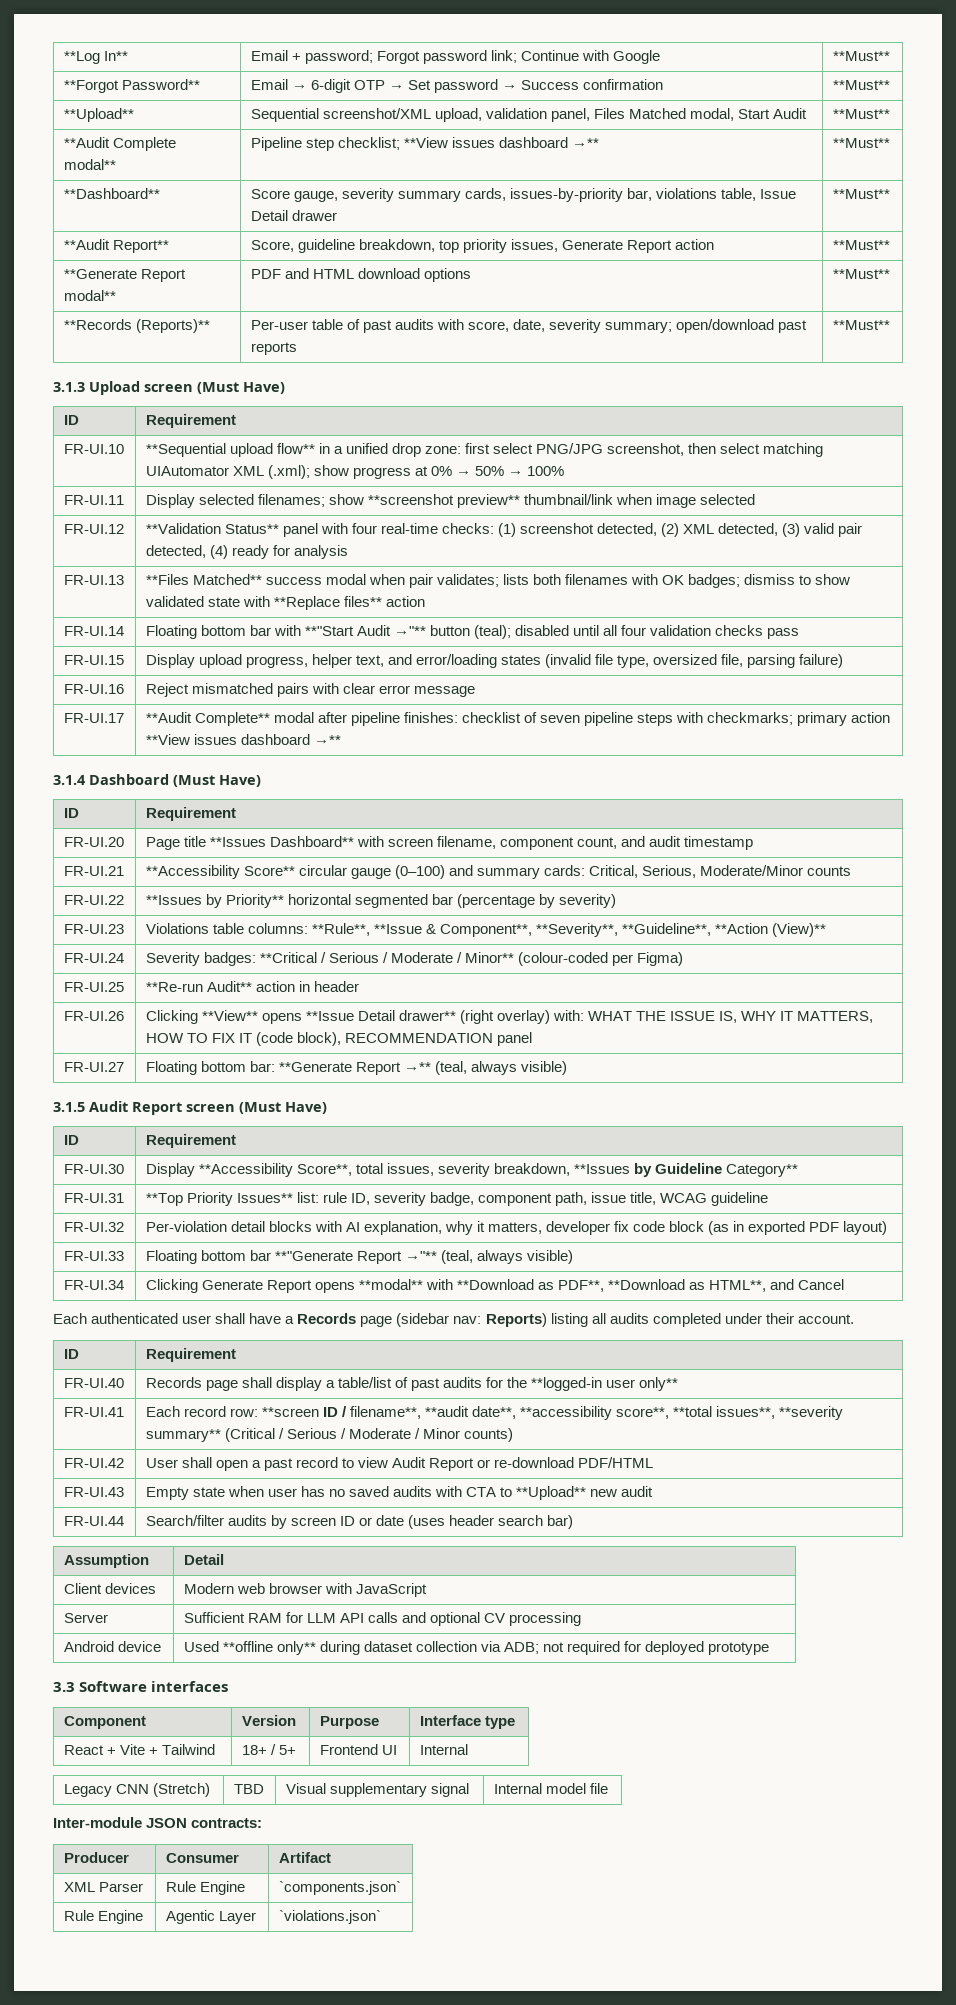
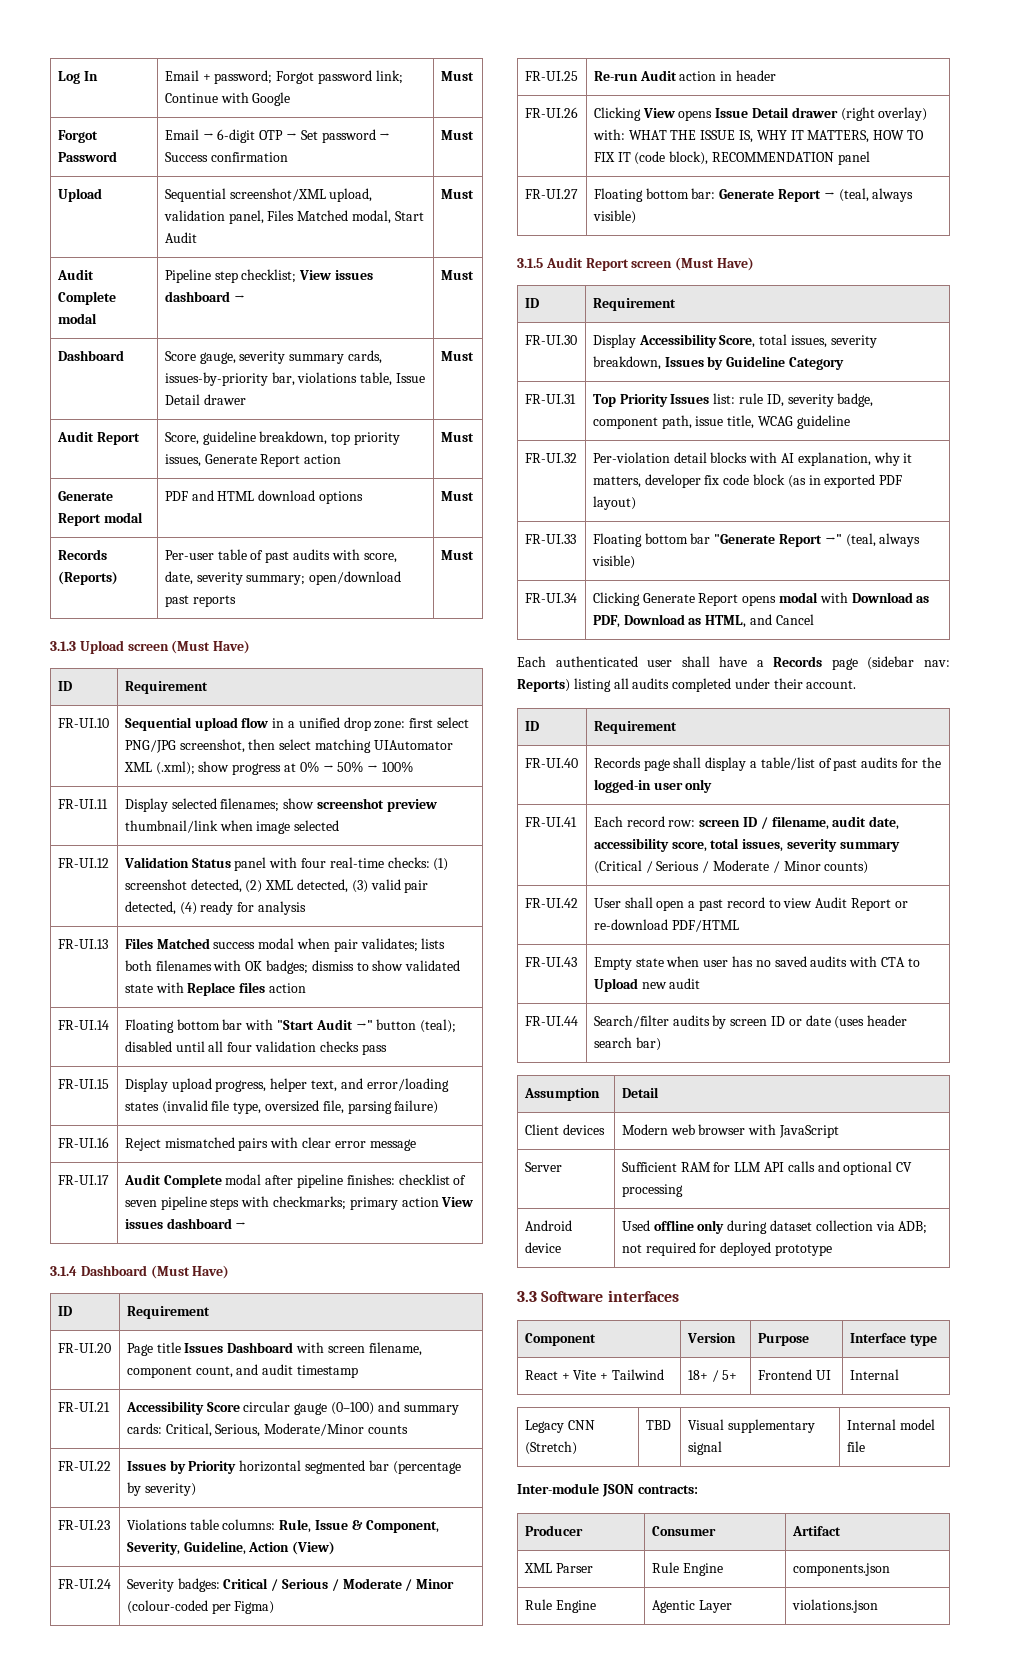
- **Log In** | Email + password; Forgot password link; Continue with Google | **Must**
- **Forgot Password** | Email → 6-digit OTP → Set password → Success confirmation | **Must**
- **Upload** | Sequential screenshot/XML upload, validation panel, Files Matched modal, Start Audit | **Must**
- **Audit Complete modal** | Pipeline step checklist; **View issues dashboard →** | **Must**
- **Dashboard** | Score gauge, severity summary cards, issues-by-priority bar, violations table, Issue Detail drawer | **Must**
- **Audit Report** | Score, guideline breakdown, top priority issues, Generate Report action | **Must**
- **Generate Report modal** | PDF and HTML download options | **Must**
- **Records (Reports)** | Per-user table of past audits with score, date, severity summary; open/download past reports | **Must**
+ Log In | Email + password; Forgot password link; Continue with Google | Must
+ Forgot Password | Email → 6-digit OTP → Set password → Success confirmation | Must
+ Upload | Sequential screenshot/XML upload, validation panel, Files Matched modal, Start Audit | Must
+ Audit Complete modal | Pipeline step checklist; View issues dashboard → | Must
+ Dashboard | Score gauge, severity summary cards, issues-by-priority bar, violations table, Issue Detail drawer | Must
+ Audit Report | Score, guideline breakdown, top priority issues, Generate Report action | Must
+ Generate Report modal | PDF and HTML download options | Must
+ Records (Reports) | Per-user table of past audits with score, date, severity summary; open/download past reports | Must
- FR-UI.10 | **Sequential upload flow** in a unified drop zone: first select PNG/JPG screenshot, then select matching UIAutomator XML (.xml); show progress at 0% → 50% → 100%
+ FR-UI.10 | Sequential upload flow in a unified drop zone: first select PNG/JPG screenshot, then select matching UIAutomator XML (.xml); show progress at 0% → 50% → 100%
- FR-UI.11 | Display selected filenames; show **screenshot preview** thumbnail/link when image selected
+ FR-UI.11 | Display selected filenames; show screenshot preview thumbnail/link when image selected
- FR-UI.12 | **Validation Status** panel with four real-time checks: (1) screenshot detected, (2) XML detected, (3) valid pair detected, (4) ready for analysis
+ FR-UI.12 | Validation Status panel with four real-time checks: (1) screenshot detected, (2) XML detected, (3) valid pair detected, (4) ready for analysis
- FR-UI.13 | **Files Matched** success modal when pair validates; lists both filenames with OK badges; dismiss to show validated state with **Replace files** action
+ FR-UI.13 | Files Matched success modal when pair validates; lists both filenames with OK badges; dismiss to show validated state with Replace files action
- FR-UI.14 | Floating bottom bar with **"Start Audit →"** button (teal); disabled until all four validation checks pass
+ FR-UI.14 | Floating bottom bar with "Start Audit →" button (teal); disabled until all four validation checks pass
- FR-UI.17 | **Audit Complete** modal after pipeline finishes: checklist of seven pipeline steps with checkmarks; primary action **View issues dashboard →**
+ FR-UI.17 | Audit Complete modal after pipeline finishes: checklist of seven pipeline steps with checkmarks; primary action View issues dashboard →
- FR-UI.20 | Page title **Issues Dashboard** with screen filename, component count, and audit timestamp
+ FR-UI.20 | Page title Issues Dashboard with screen filename, component count, and audit timestamp
- FR-UI.21 | **Accessibility Score** circular gauge (0–100) and summary cards: Critical, Serious, Moderate/Minor counts
+ FR-UI.21 | Accessibility Score circular gauge (0–100) and summary cards: Critical, Serious, Moderate/Minor counts
- FR-UI.22 | **Issues by Priority** horizontal segmented bar (percentage by severity)
+ FR-UI.22 | Issues by Priority horizontal segmented bar (percentage by severity)
- FR-UI.23 | Violations table columns: **Rule**, **Issue & Component**, **Severity**, **Guideline**, **Action (View)**
+ FR-UI.23 | Violations table columns: Rule, Issue & Component, Severity, Guideline, Action (View)
- FR-UI.24 | Severity badges: **Critical / Serious / Moderate / Minor** (colour-coded per Figma)
+ FR-UI.24 | Severity badges: Critical / Serious / Moderate / Minor (colour-coded per Figma)
- FR-UI.25 | **Re-run Audit** action in header
+ FR-UI.25 | Re-run Audit action in header
- FR-UI.26 | Clicking **View** opens **Issue Detail drawer** (right overlay) with: WHAT THE ISSUE IS, WHY IT MATTERS, HOW TO FIX IT (code block), RECOMMENDATION panel
+ FR-UI.26 | Clicking View opens Issue Detail drawer (right overlay) with: WHAT THE ISSUE IS, WHY IT MATTERS, HOW TO FIX IT (code block), RECOMMENDATION panel
- FR-UI.27 | Floating bottom bar: **Generate Report →** (teal, always visible)
+ FR-UI.27 | Floating bottom bar: Generate Report → (teal, always visible)
- FR-UI.30 | Display **Accessibility Score**, total issues, severity breakdown, **Issues by Guideline Category**
+ FR-UI.30 | Display Accessibility Score, total issues, severity breakdown, Issues by Guideline Category
- FR-UI.31 | **Top Priority Issues** list: rule ID, severity badge, component path, issue title, WCAG guideline
+ FR-UI.31 | Top Priority Issues list: rule ID, severity badge, component path, issue title, WCAG guideline
- FR-UI.33 | Floating bottom bar **"Generate Report →"** (teal, always visible)
+ FR-UI.33 | Floating bottom bar "Generate Report →" (teal, always visible)
- FR-UI.34 | Clicking Generate Report opens **modal** with **Download as PDF**, **Download as HTML**, and Cancel
+ FR-UI.34 | Clicking Generate Report opens modal with Download as PDF, Download as HTML, and Cancel
- FR-UI.40 | Records page shall display a table/list of past audits for the **logged-in user only**
+ FR-UI.40 | Records page shall display a table/list of past audits for the logged-in user only
- FR-UI.41 | Each record row: **screen ID / filename**, **audit date**, **accessibility score**, **total issues**, **severity summary** (Critical / Serious / Moderate / Minor counts)
+ FR-UI.41 | Each record row: screen ID / filename, audit date, accessibility score, total issues, severity summary (Critical / Serious / Moderate / Minor counts)
- FR-UI.43 | Empty state when user has no saved audits with CTA to **Upload** new audit
+ FR-UI.43 | Empty state when user has no saved audits with CTA to Upload new audit
- Android device | Used **offline only** during dataset collection via ADB; not required for deployed prototype
+ Android device | Used offline only during dataset collection via ADB; not required for deployed prototype
- XML Parser | Rule Engine | `components.json`
+ XML Parser | Rule Engine | components.json
- Rule Engine | Agentic Layer | `violations.json`
+ Rule Engine | Agentic Layer | violations.json

